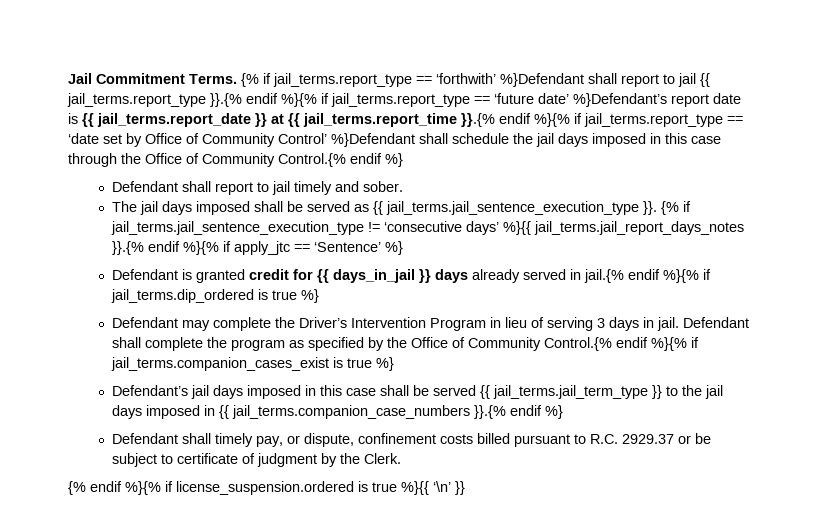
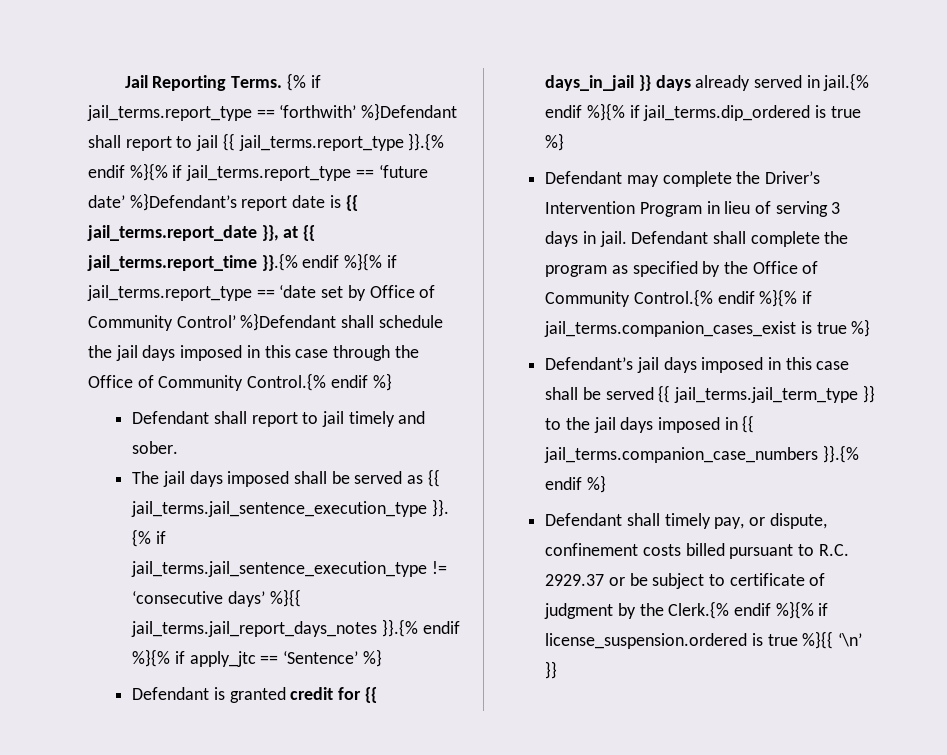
- Jail Commitment Terms.
+ Jail Reporting Terms.
- {% if jail_terms.report_type == ‘forthwith’ %}Defendant shall report to jail {{ jail_terms.report_type }}.{% endif %}{% if jail_terms.report_type == ‘future date’ %}Defendant’s report date is {{ jail_terms.report_date }} at {{ jail_terms.report_time }}.{% endif %}{% if jail_terms.report_type == ‘date set by Office of Community Control’ %}Defendant shall schedule the jail days imposed in this case through the Office of Community Control.{% endif %}
+ {% if jail_terms.report_type == ‘forthwith’ %}Defendant shall report to jail {{ jail_terms.report_type }}.{% endif %}{% if jail_terms.report_type == ‘future date’ %}Defendant’s report date is {{ jail_terms.report_date }}, at {{ jail_terms.report_time }}.{% endif %}{% if jail_terms.report_type == ‘date set by Office of Community Control’ %}Defendant shall schedule the jail days imposed in this case through the Office of Community Control.{% endif %}
- Defendant shall timely pay, or dispute, confinement costs billed pursuant to R.C. 2929.37 or be subject to certificate of judgment by the Clerk.
- {% endif %}{% if license_suspension.ordered is true %}{{ ‘\n’ }}
+ Defendant shall timely pay, or dispute, confinement costs billed pursuant to R.C. 2929.37 or be subject to certificate of judgment by the Clerk.{% endif %}{% if license_suspension.ordered is true %}{{ ‘\n’ }}

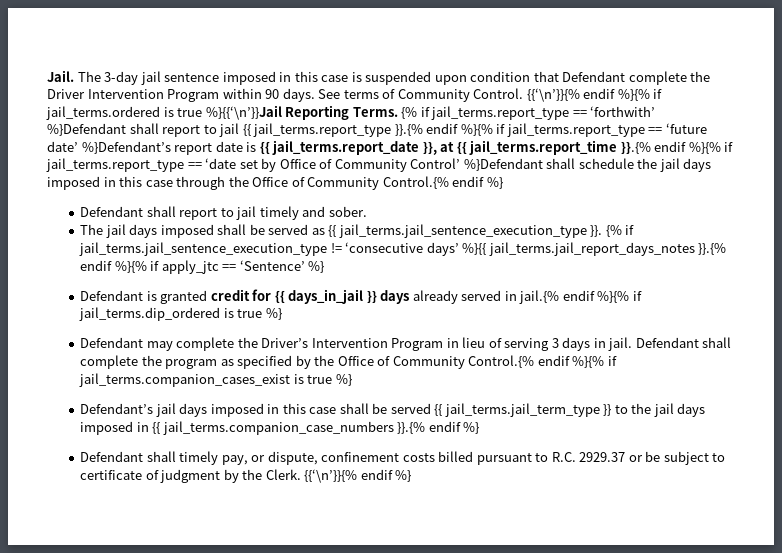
- Jail Reporting Terms.
+ Jail. The 3-day jail sentence imposed in this case is suspended upon condition that Defendant complete the Driver Intervention Program within 90 days. See terms of Community Control. {{‘\n’}}{% endif %}{% if jail_terms.ordered is true %}{{‘\n’}}Jail Reporting Terms.
- Defendant shall timely pay, or dispute, confinement costs billed pursuant to R.C. 2929.37 or be subject to certificate of judgment by the Clerk.{% endif %}{% if license_suspension.ordered is true %}{{ ‘\n’ }}
+ Defendant shall timely pay, or dispute, confinement costs billed pursuant to R.C. 2929.37 or be subject to certificate of judgment by the Clerk. {{‘\n’}}{% endif %}

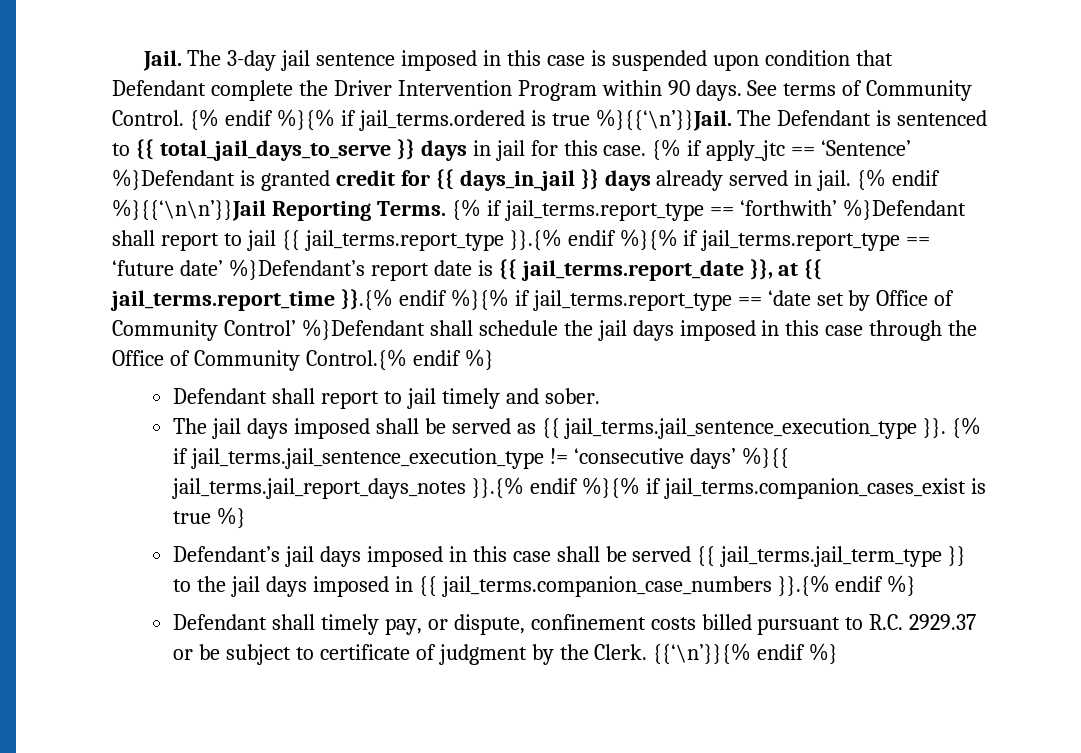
- {{‘\n’}}{% endif %}{% if jail_terms.ordered is true %}{{‘\n’}}Jail Reporting Terms.
+ {% endif %}{% if jail_terms.ordered is true %}{{‘\n’}}Jail. The Defendant is sentenced to {{ total_jail_days_to_serve }} days in jail for this case. {% if apply_jtc == ‘Sentence’ %}Defendant is granted credit for {{ days_in_jail }} days already served in jail. {% endif %}{{‘\n\n’}}Jail Reporting Terms.
- {% if jail_terms.jail_sentence_execution_type != ‘consecutive days’ %}{{ jail_terms.jail_report_days_notes }}.{% endif %}{% if apply_jtc == ‘Sentence’ %}
- Defendant is granted credit for {{ days_in_jail }} days already served in jail.{% endif %}{% if jail_terms.dip_ordered is true %}
- Defendant may complete the Driver’s Intervention Program in lieu of serving 3 days in jail. Defendant shall complete the program as specified by the Office of Community Control.{% endif %}{% if jail_terms.companion_cases_exist is true %}
+ {% if jail_terms.jail_sentence_execution_type != ‘consecutive days’ %}{{ jail_terms.jail_report_days_notes }}.{% endif %}{% if jail_terms.companion_cases_exist is true %}

